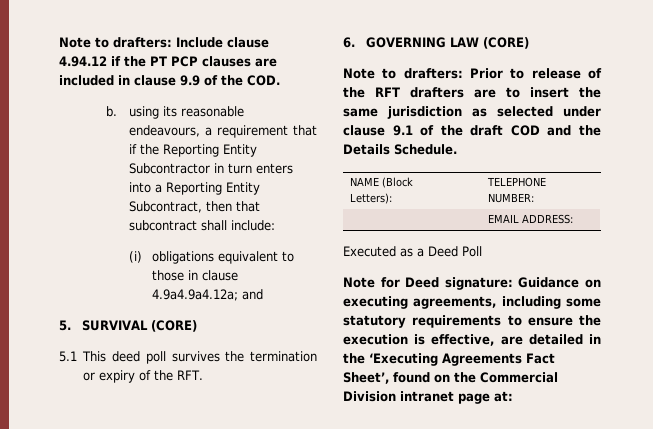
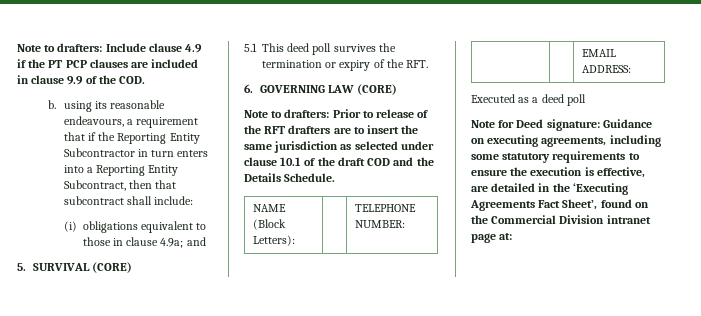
- Note to drafters: Include clause 4.94.12 if the PT PCP clauses are included in clause 9.9 of the COD.
+ Note to drafters: Include clause 4.9 if the PT PCP clauses are included in clause 9.9 of the COD.
- (i) obligations equivalent to those in clause 4.9a4.9a4.12a; and
+ (i) obligations equivalent to those in clause 4.9a; and
- Note to drafters: Prior to release of the RFT drafters are to insert the same jurisdiction as selected under clause 9.1 of the draft COD and the Details Schedule.
+ Note to drafters: Prior to release of the RFT drafters are to insert the same jurisdiction as selected under clause 10.1 of the draft COD and the Details Schedule.
- Executed as a Deed Poll
+ Executed as a deed poll

